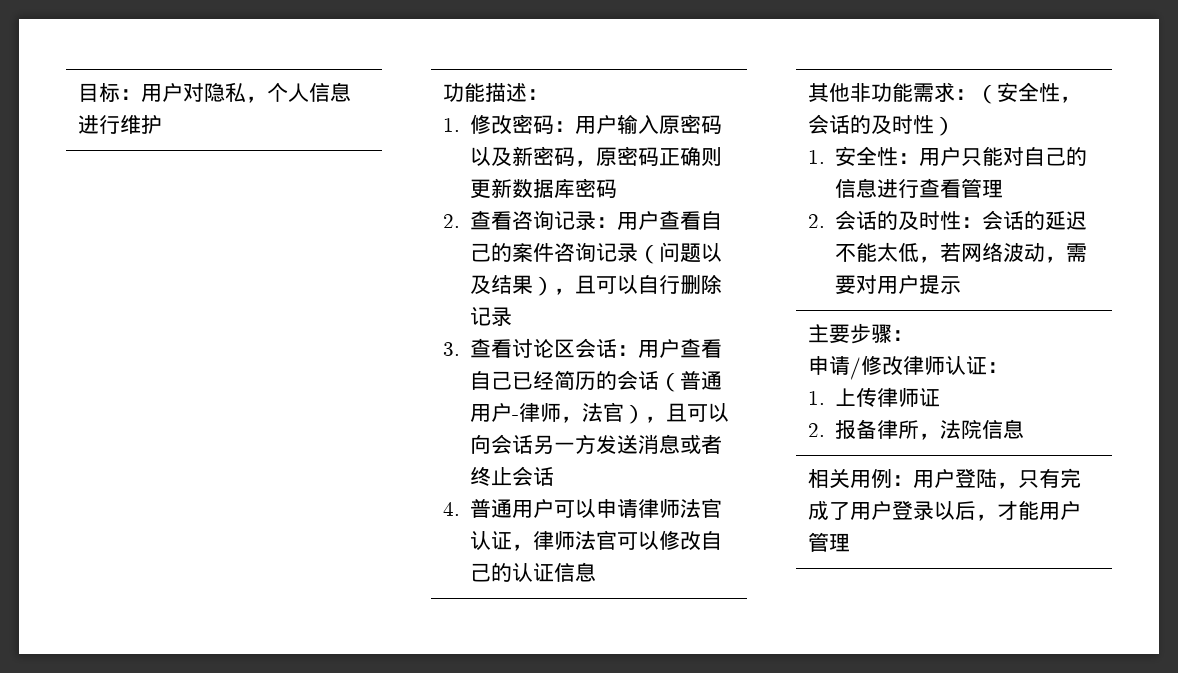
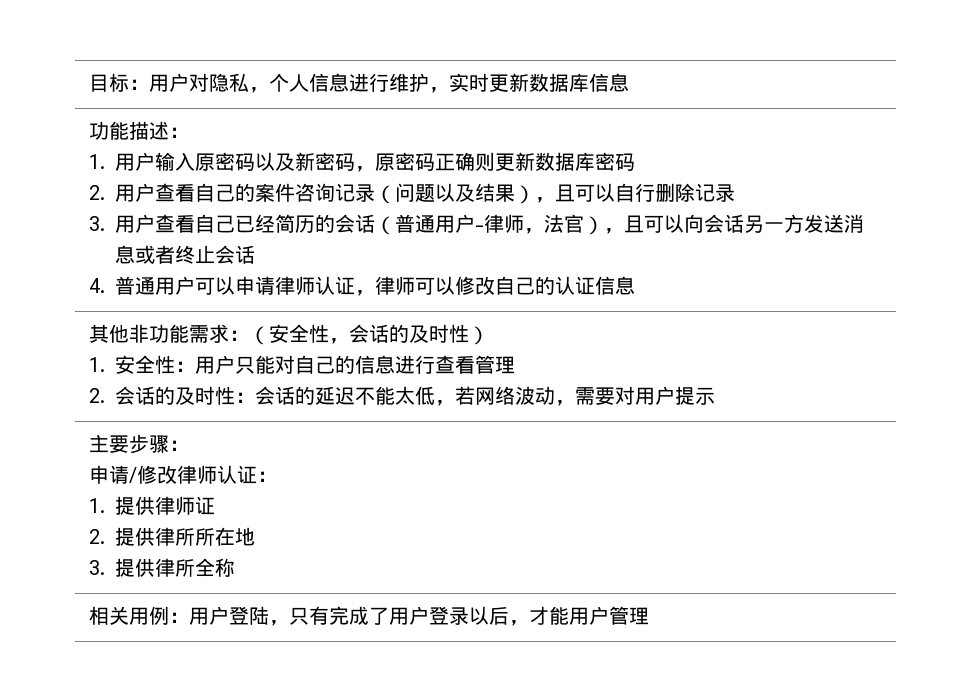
- 目标：用户对隐私，个人信息进行维护
+ 目标：用户对隐私，个人信息进行维护，实时更新数据库信息
- 1.修改密码：用户输入原密码以及新密码，原密码正确则更新数据库密码
+ 1.用户输入原密码以及新密码，原密码正确则更新数据库密码
- 2.查看咨询记录：用户查看自己的案件咨询记录（问题以及结果），且可以自行删除记录
+ 2.用户查看自己的案件咨询记录（问题以及结果），且可以自行删除记录
- 3.查看讨论区会话：用户查看自己已经简历的会话（普通用户-律师，法官），且可以向会话另一方发送消息或者终止会话
+ 3.用户查看自己已经简历的会话（普通用户-律师，法官），且可以向会话另一方发送消息或者终止会话
- 4.普通用户可以申请律师法官认证，律师法官可以修改自己的认证信息
+ 4.普通用户可以申请律师认证，律师可以修改自己的认证信息
  主要步骤：
  申请/修改律师认证：
- 1.上传律师证
- 2.报备律所，法院信息
+ 1.提供律师证
+ 2.提供律所所在地
+ 3.提供律所全称

